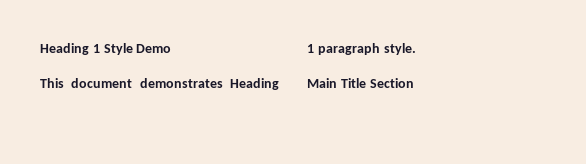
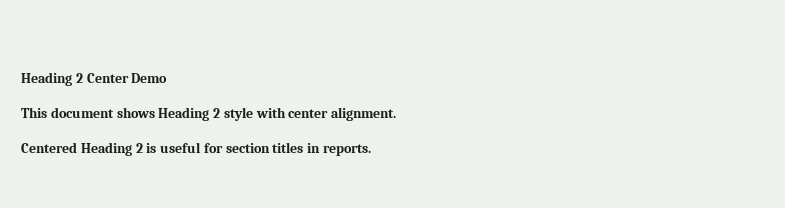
- Heading 1 Style Demo
+ Heading 2 Center Demo
- This document demonstrates Heading 1 paragraph style.
- Main Title Section
+ This document shows Heading 2 style with center alignment.
+ Centered Heading 2 is useful for section titles in reports.

